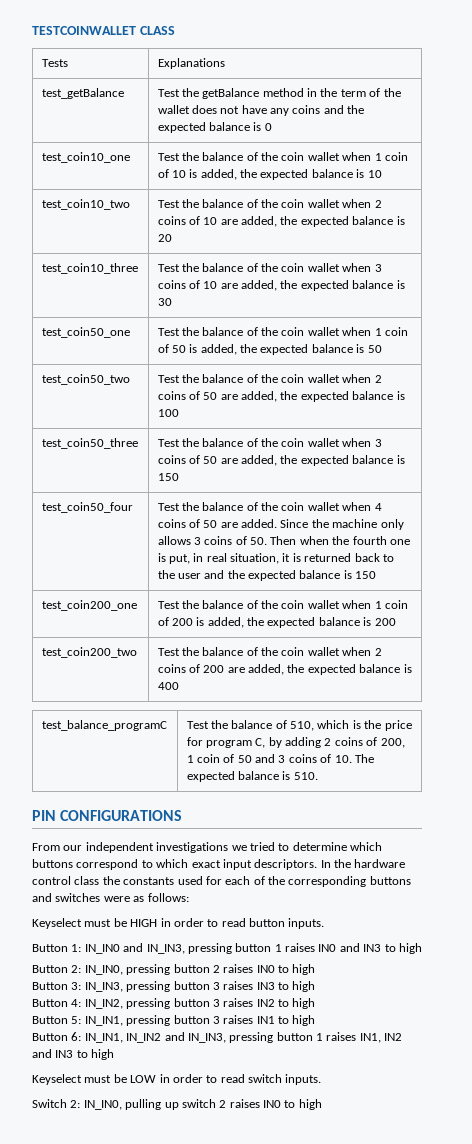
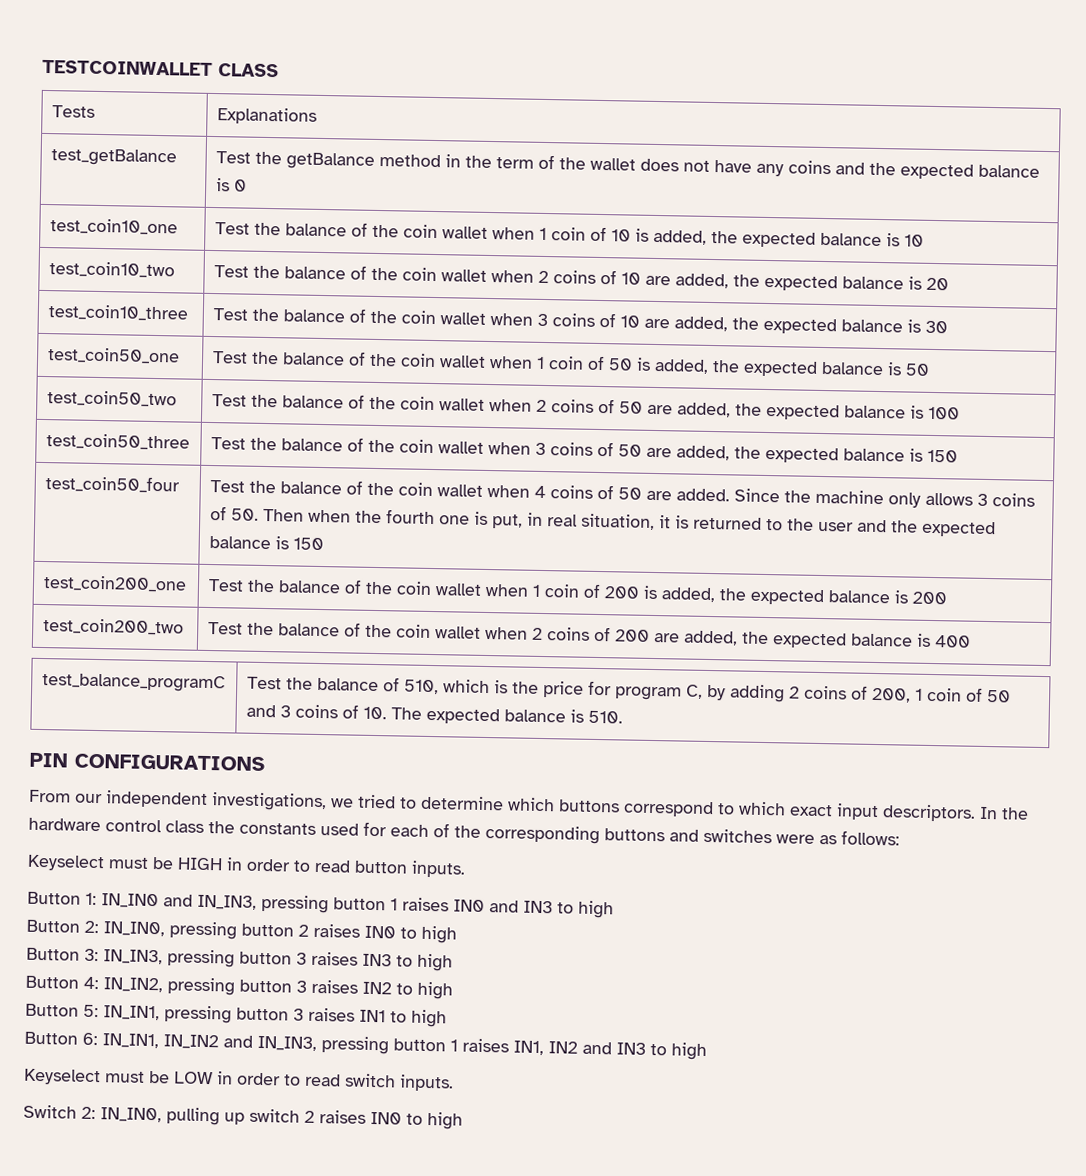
- Since the machine only allows 3 coins of 50. Then when the fourth one is put, in real situation, it is returned back to the user and the expected balance is 150
+ Since the machine only allows 3 coins of 50. Then when the fourth one is put, in real situation, it is returned to the user and the expected balance is 150
- From our independent investigations we tried to determine which buttons correspond to which exact input descriptors.
+ From our independent investigations, we tried to determine which buttons correspond to which exact input descriptors.

